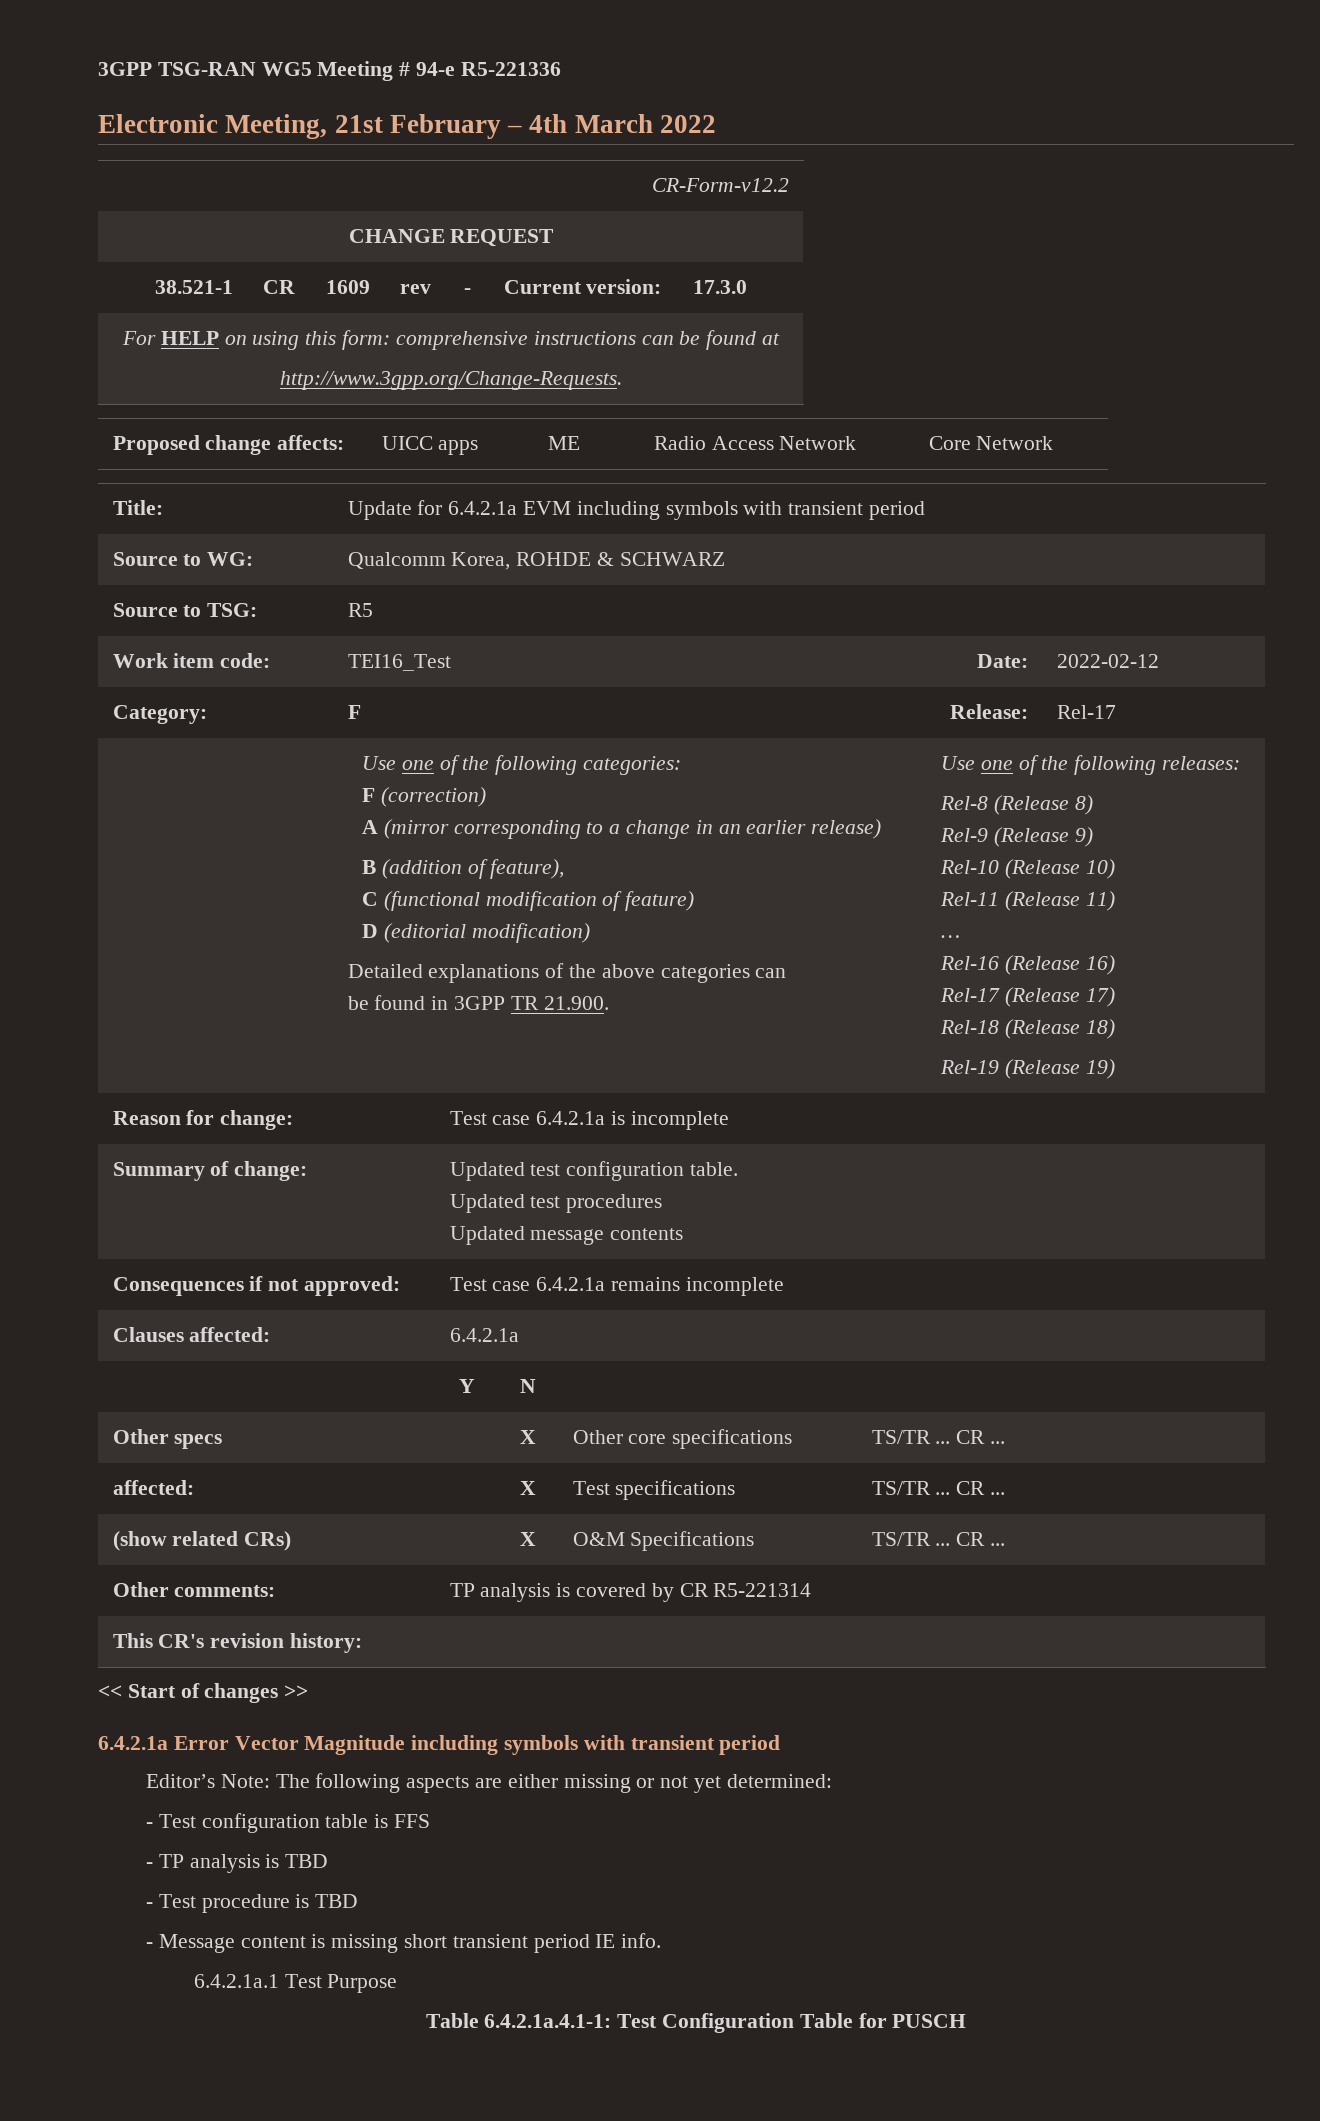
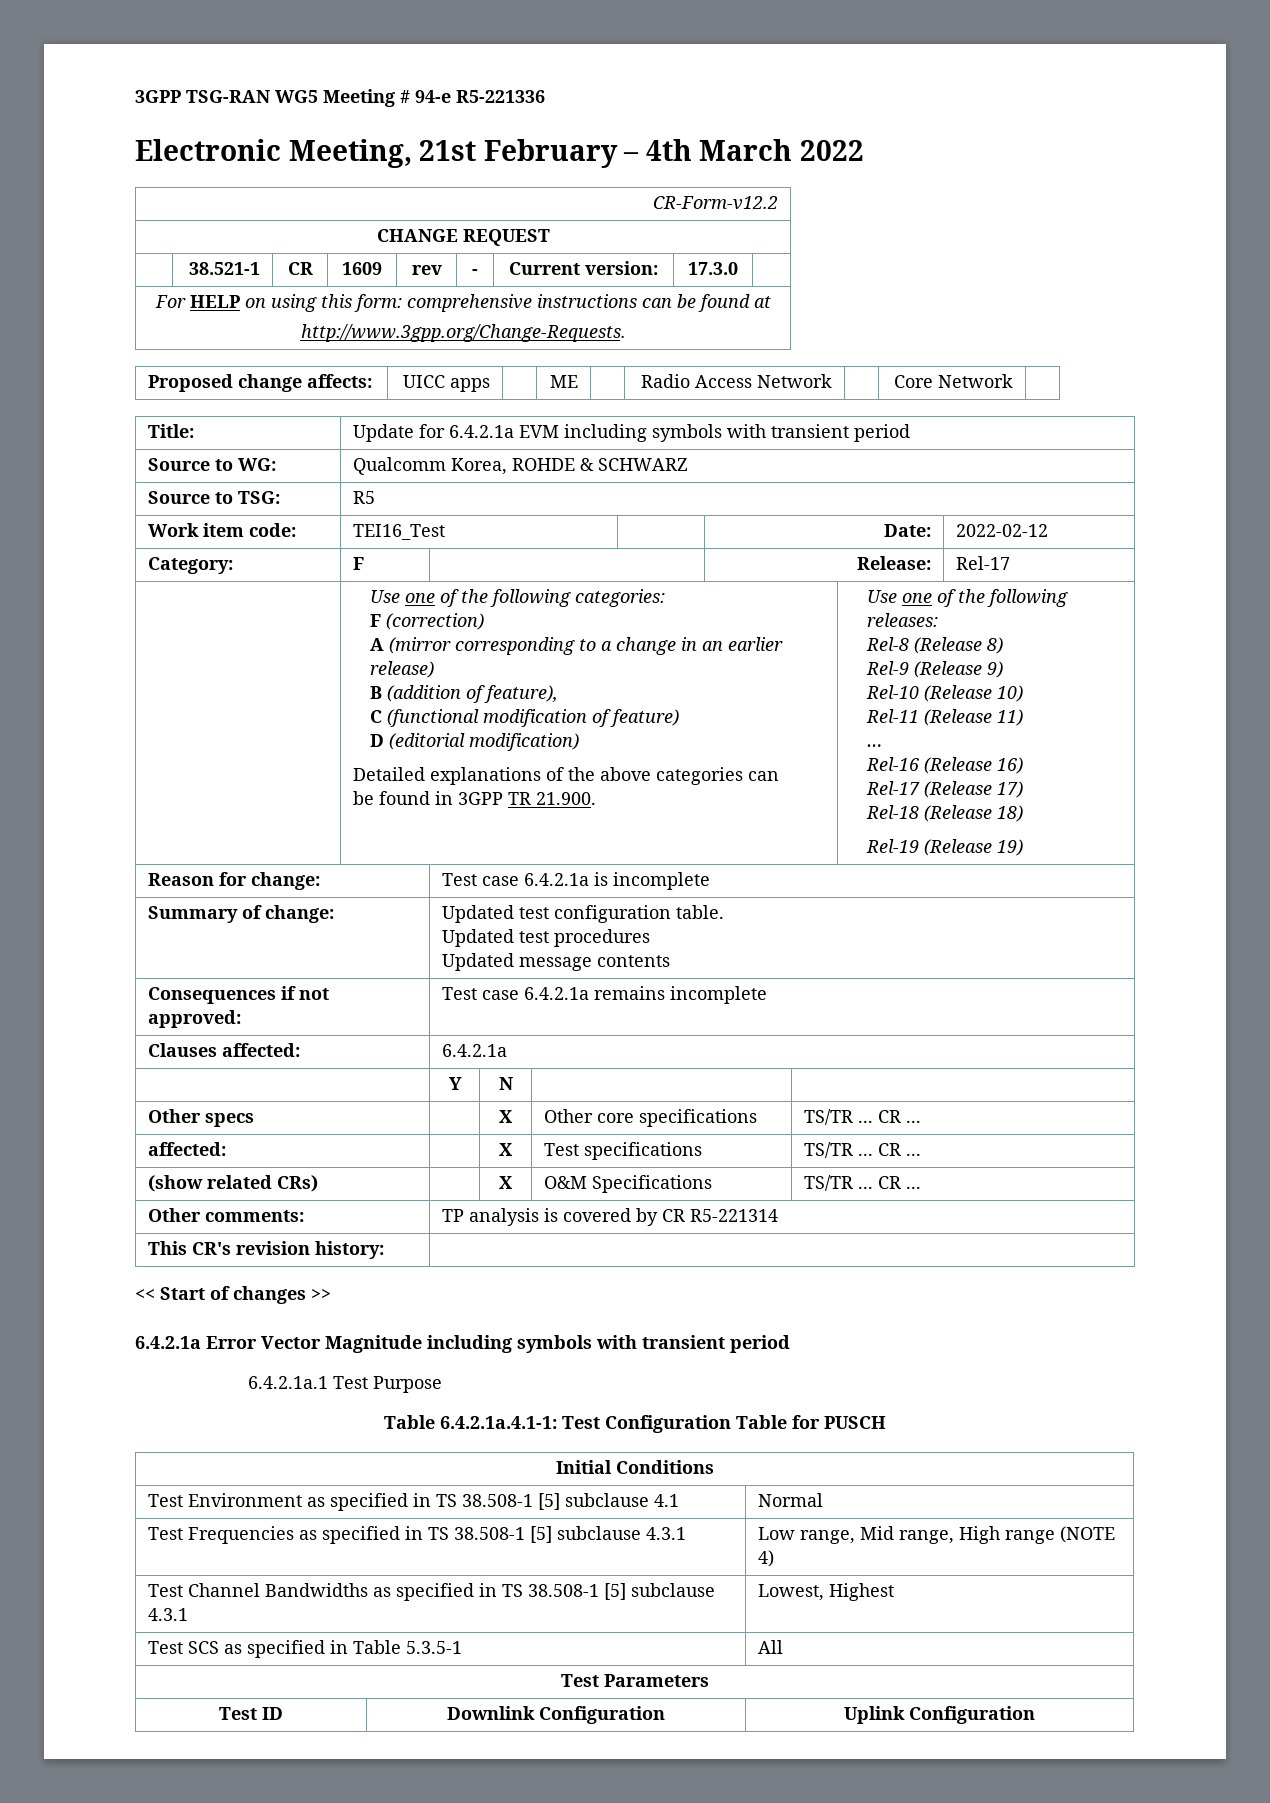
- Editor’s Note: The following aspects are either missing or not yet determined:
- - Test configuration table is FFS
- - TP analysis is TBD
- - Test procedure is TBD
- - Message content is missing short transient period IE info.
+ Initial Conditions
+ Test Environment as specified in TS 38.508-1 [5] subclause 4.1 | Normal
+ Test Frequencies as specified in TS 38.508-1 [5] subclause 4.3.1 | Low range, Mid range, High range (NOTE 4)
+ Test Channel Bandwidths as specified in TS 38.508-1 [5] subclause 4.3.1 | Lowest, Highest
+ Test SCS as specified in Table 5.3.5-1 | All
+ Test Parameters
+ Test ID | Downlink Configuration | Uplink Configuration

